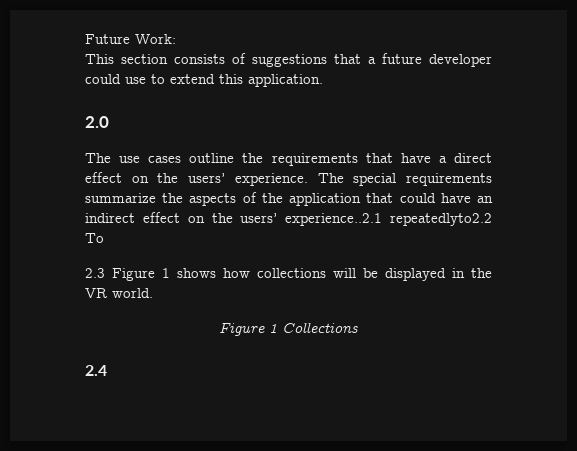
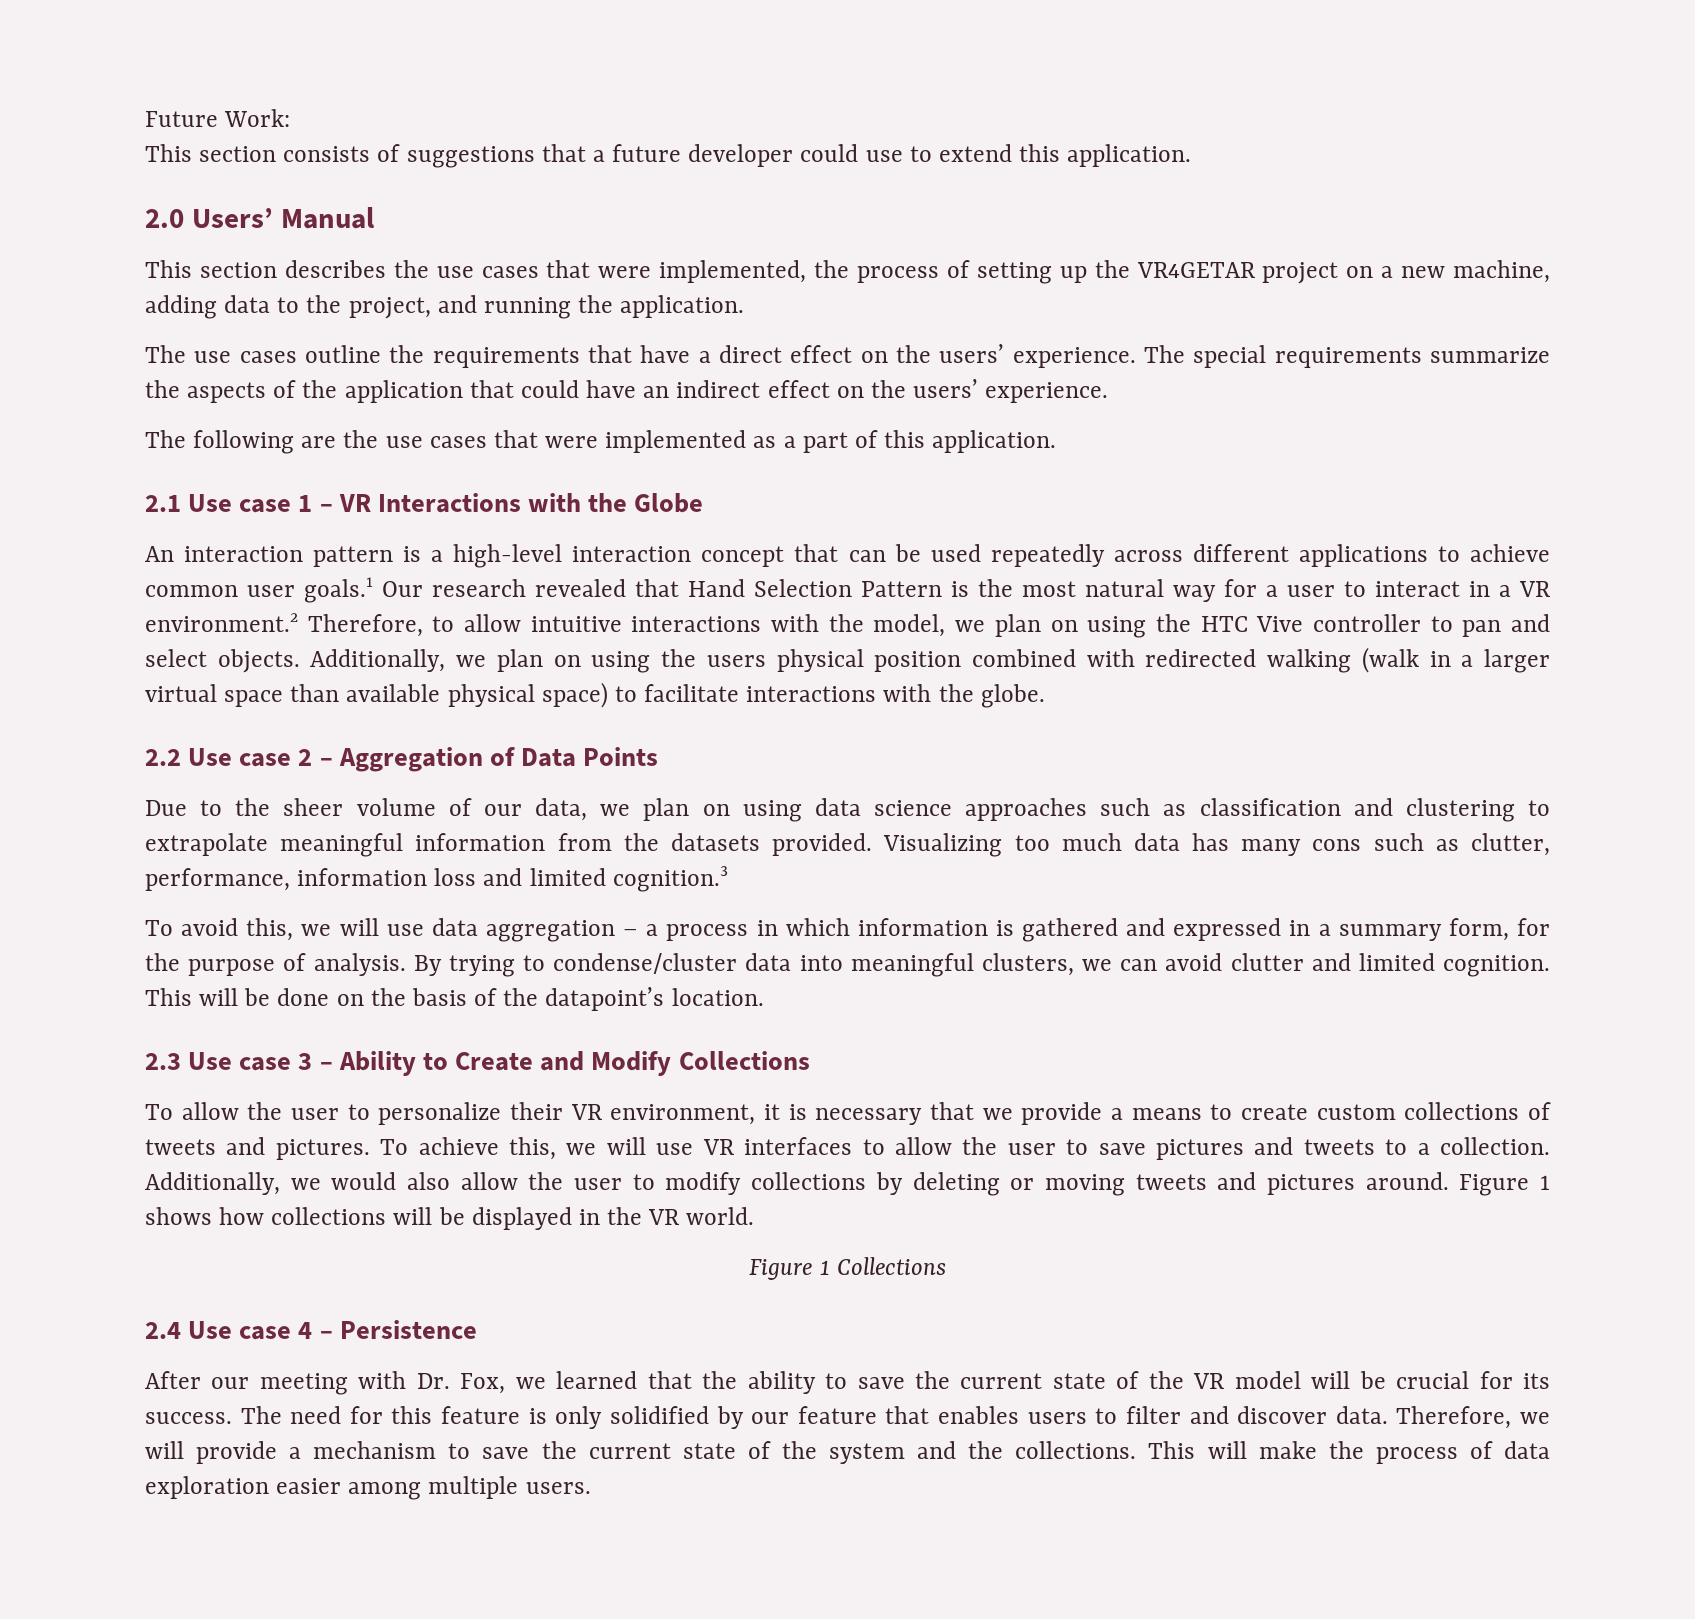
- 2.0
+ 2.0 Users’ Manual
+ This section describes the use cases that were implemented, the process of setting up the VR4GETAR project on a new machine, adding data to the project, and running the application.
- The special requirements summarize the aspects of the application that could have an indirect effect on the users’ experience..2.1 repeatedlyto2.2 To
- 2.3 Figure 1 shows how collections will be displayed in the VR world.
+ The special requirements summarize the aspects of the application that could have an indirect effect on the users’ experience.
+ The following are the use cases that were implemented as a part of this application.
+ 2.1 Use case 1 – VR Interactions with the Globe
+ An interaction pattern is a high-level interaction concept that can be used repeatedly across different applications to achieve common user goals.1 Our research revealed that Hand Selection Pattern is the most natural way for a user to interact in a VR environment.2 Therefore, to allow intuitive interactions with the model, we plan on using the HTC Vive controller to pan and select objects. Additionally, we plan on using the users physical position combined with redirected walking (walk in a larger virtual space than available physical space) to facilitate interactions with the globe.
+ 2.2 Use case 2 – Aggregation of Data Points
+ Due to the sheer volume of our data, we plan on using data science approaches such as classification and clustering to extrapolate meaningful information from the datasets provided. Visualizing too much data has many cons such as clutter, performance, information loss and limited cognition.3
+ To avoid this, we will use data aggregation – a process in which information is gathered and expressed in a summary form, for the purpose of analysis. By trying to condense/cluster data into meaningful clusters, we can avoid clutter and limited cognition. This will be done on the basis of the datapoint’s location.
+ 2.3 Use case 3 – Ability to Create and Modify Collections
+ To allow the user to personalize their VR environment, it is necessary that we provide a means to create custom collections of tweets and pictures. To achieve this, we will use VR interfaces to allow the user to save pictures and tweets to a collection. Additionally, we would also allow the user to modify collections by deleting or moving tweets and pictures around. Figure 1 shows how collections will be displayed in the VR world.
- 2.4
+ 2.4 Use case 4 – Persistence
+ After our meeting with Dr. Fox, we learned that the ability to save the current state of the VR model will be crucial for its success. The need for this feature is only solidified by our feature that enables users to filter and discover data. Therefore, we will provide a mechanism to save the current state of the system and the collections. This will make the process of data exploration easier among multiple users.

